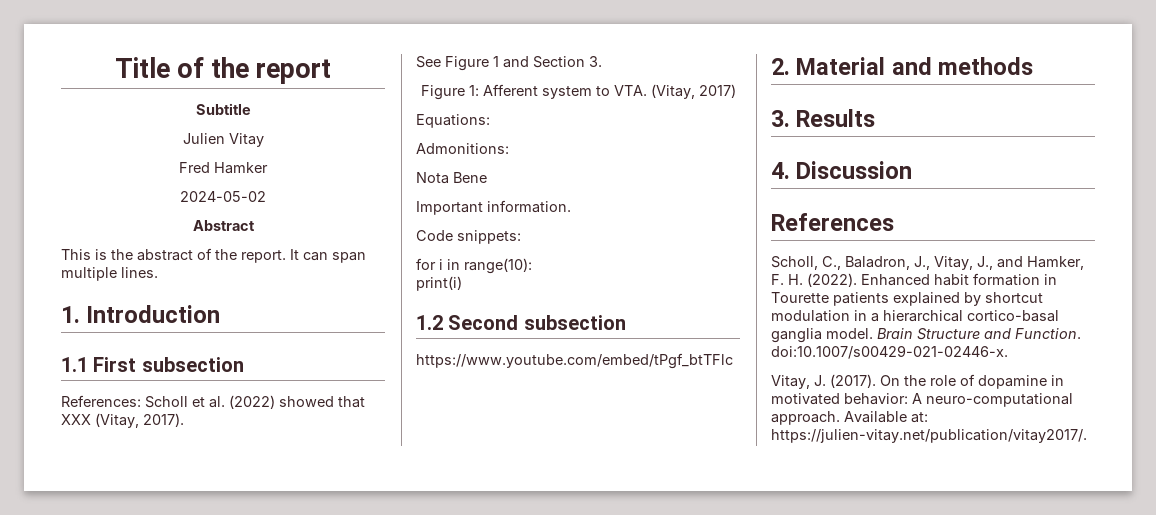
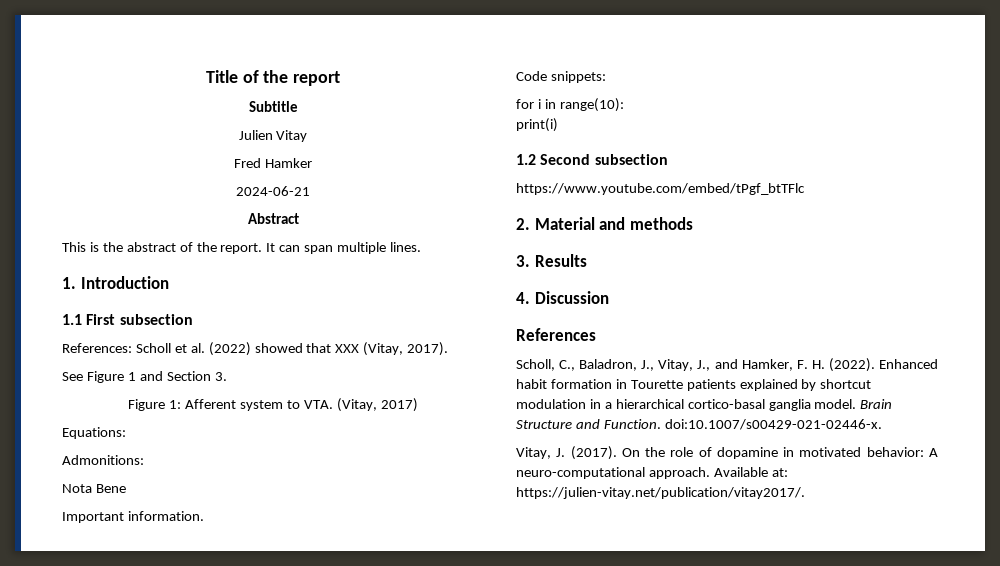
- 2024-05-02
+ 2024-06-21

